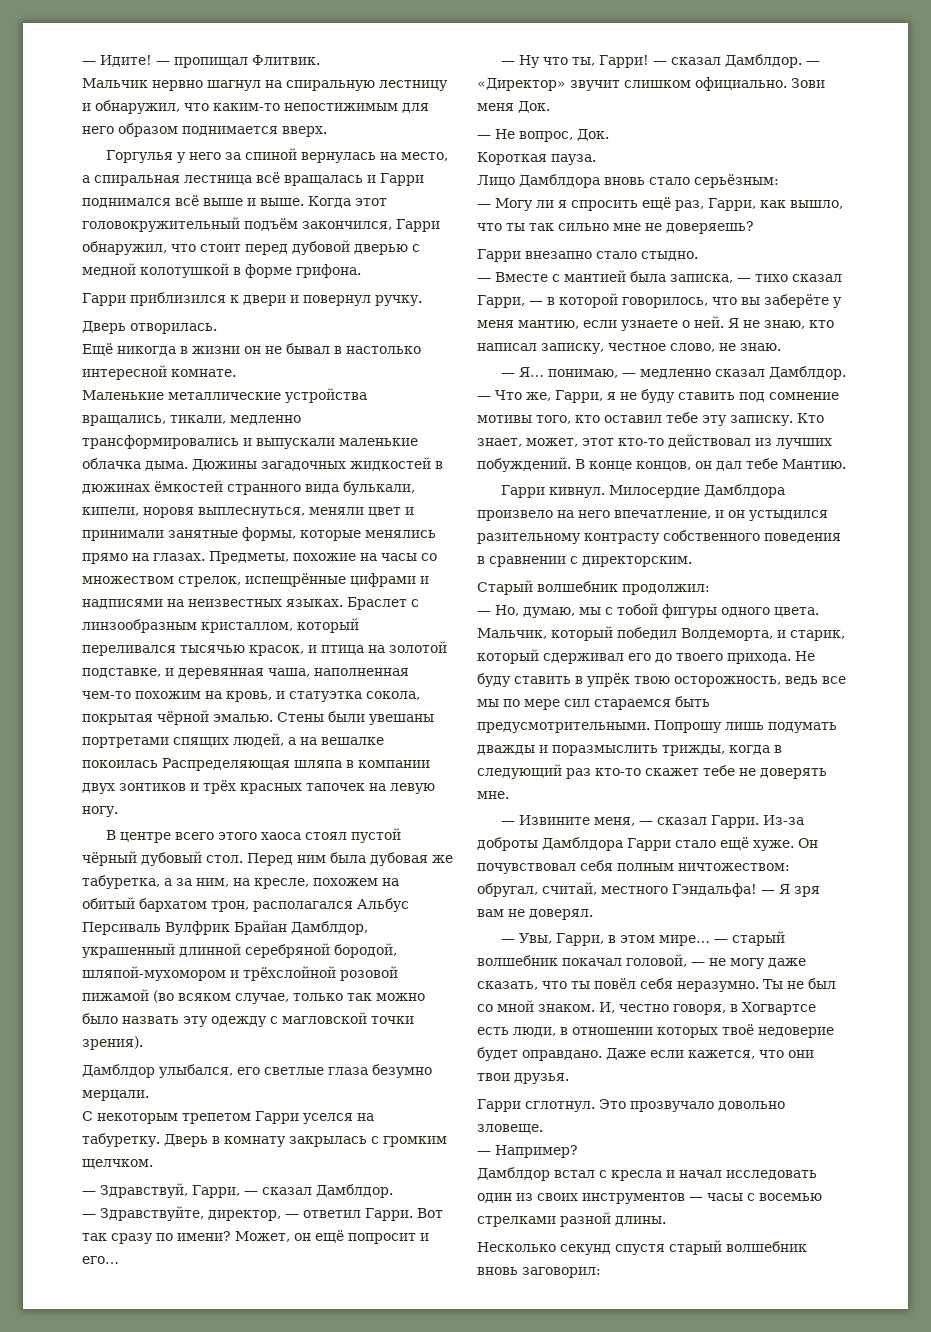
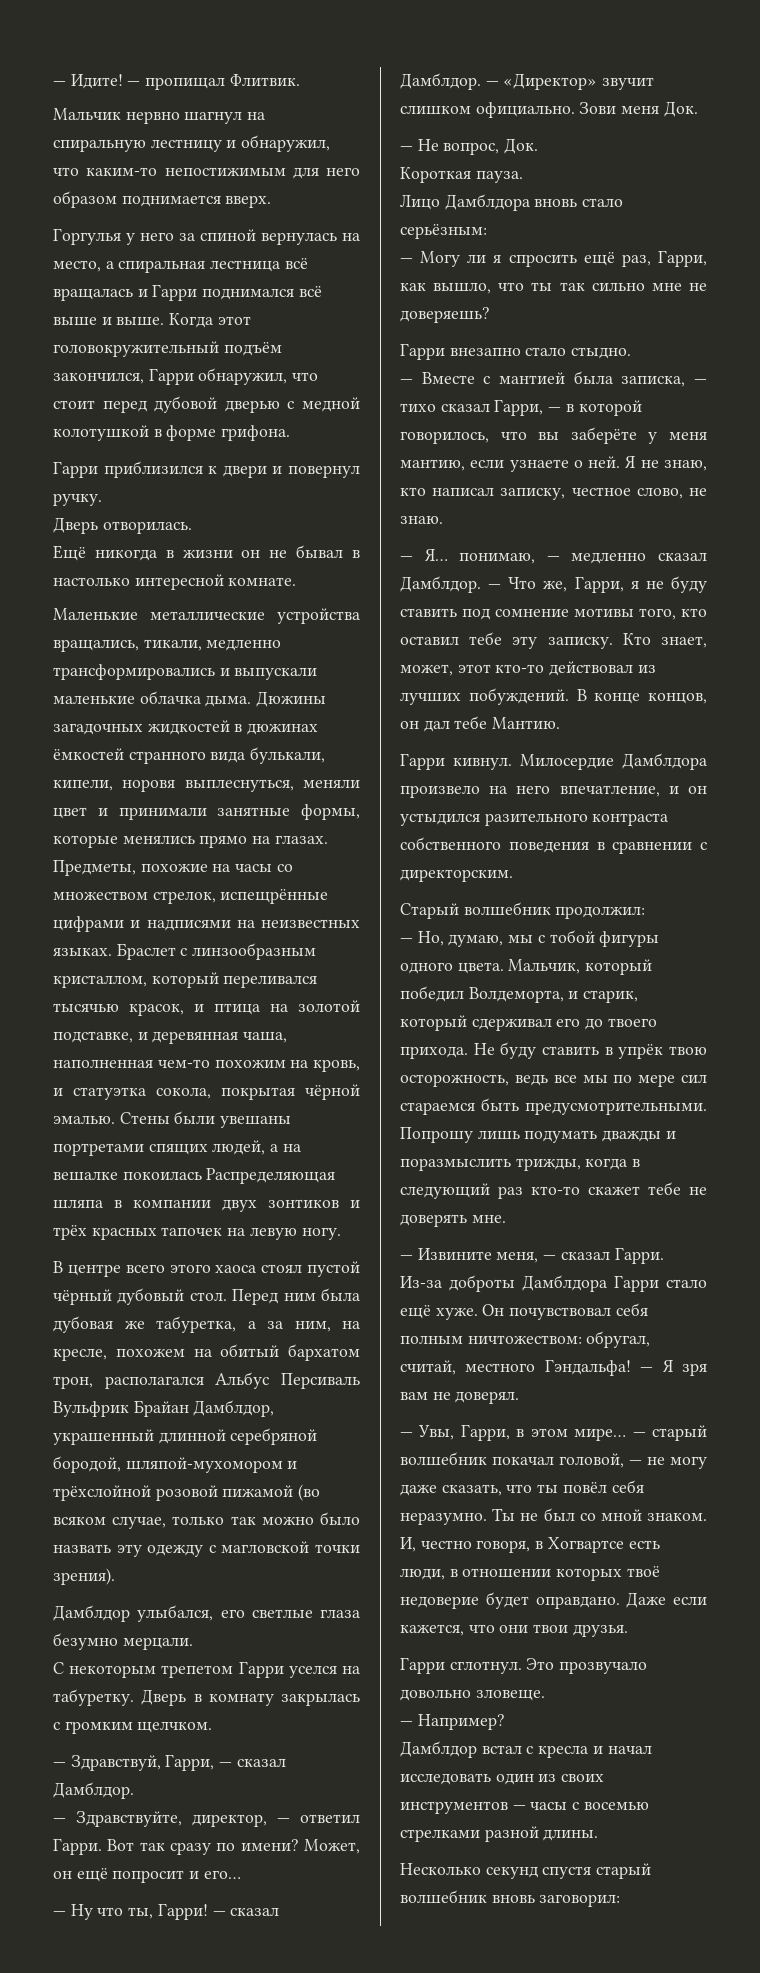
- Перед ним была дубовая же табуретка, а за ним, на кресле, похожем на обитый бархатом трон, располагался Альбус Персиваль Вулфрик Брайан Дамблдор, украшенный длинной серебряной бородой, шляпой-мухомором и трёхслойной розовой пижамой (во всяком случае, только так можно было назвать эту одежду с магловской точки зрения).
+ Перед ним была дубовая же табуретка, а за ним, на кресле, похожем на обитый бархатом трон, располагался Альбус Персиваль Вульфрик Брайан Дамблдор, украшенный длинной серебряной бородой, шляпой-мухомором и трёхслойной розовой пижамой (во всяком случае, только так можно было назвать эту одежду с магловской точки зрения).
- Милосердие Дамблдора произвело на него впечатление, и он устыдился разительному контрасту собственного поведения в сравнении с директорским.
+ Милосердие Дамблдора произвело на него впечатление, и он устыдился разительного контраста собственного поведения в сравнении с директорским.

